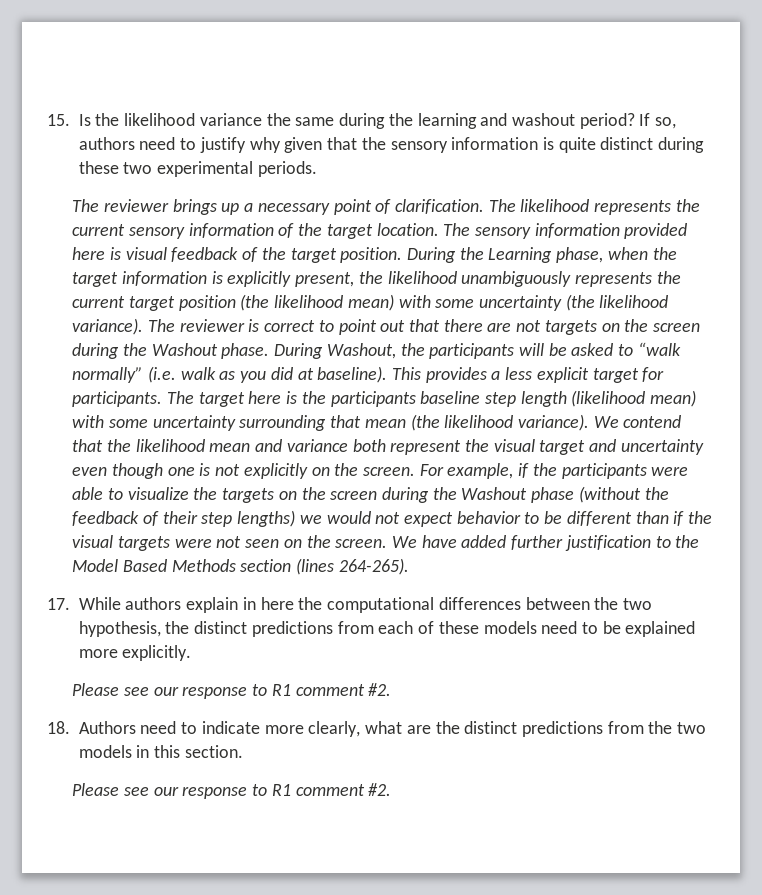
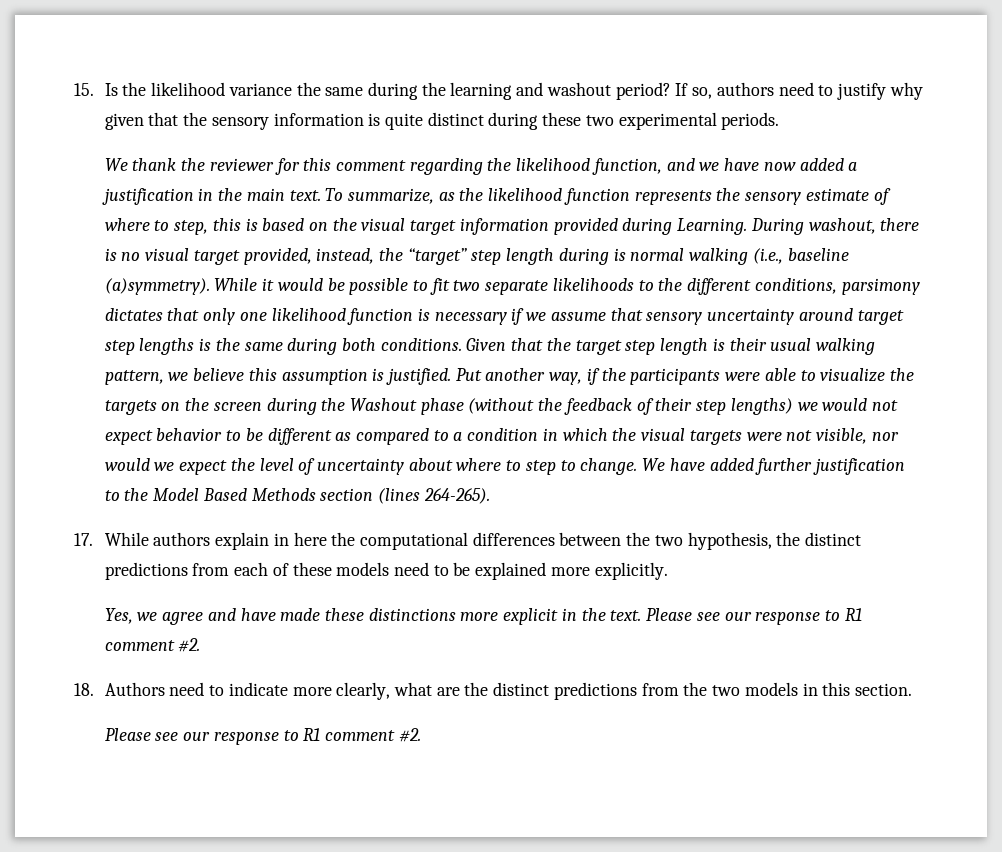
- The reviewer brings up a necessary point of clarification. The likelihood represents the current sensory information of the target location. The sensory information provided here is visual feedback of the target position. During the Learning phase, when the target information is explicitly present, the likelihood unambiguously represents the current target position (the likelihood mean) with some uncertainty (the likelihood variance). The reviewer is correct to point out that there are not targets on the screen during the Washout phase. During Washout, the participants will be asked to “walk normally” (i.e. walk as you did at baseline). This provides a less explicit target for participants. The target here is the participants baseline step length (likelihood mean) with some uncertainty surrounding that mean (the likelihood variance). We contend that the likelihood mean and variance both represent the visual target and uncertainty even though one is not explicitly on the screen. For example, if the participants were able to visualize the targets on the screen during the Washout phase (without the feedback of their step lengths) we would not expect behavior to be different than if the visual targets were not seen on the screen.
+ We thank the reviewer for this comment regarding the likelihood function, and we have now added a justification in the main text. To summarize, as the likelihood function represents the sensory estimate of where to step, this is based on the visual target information provided during Learning. During washout, there is no visual target provided, instead, the “target” step length during is normal walking (i.e., baseline (a)symmetry). While it would be possible to fit two separate likelihoods to the different conditions, parsimony dictates that only one likelihood function is necessary if we assume that sensory uncertainty around target step lengths is the same during both conditions. Given that the target step length is their usual walking pattern, we believe this assumption is justified. Put another way, if the participants were able to visualize the targets on the screen during the Washout phase (without the feedback of their step lengths) we would not expect behavior to be different as compared to a condition in which the visual targets were not visible, nor would we expect the level of uncertainty about where to step to change.
+ Yes, we agree and have made these distinctions more explicit in the text.

